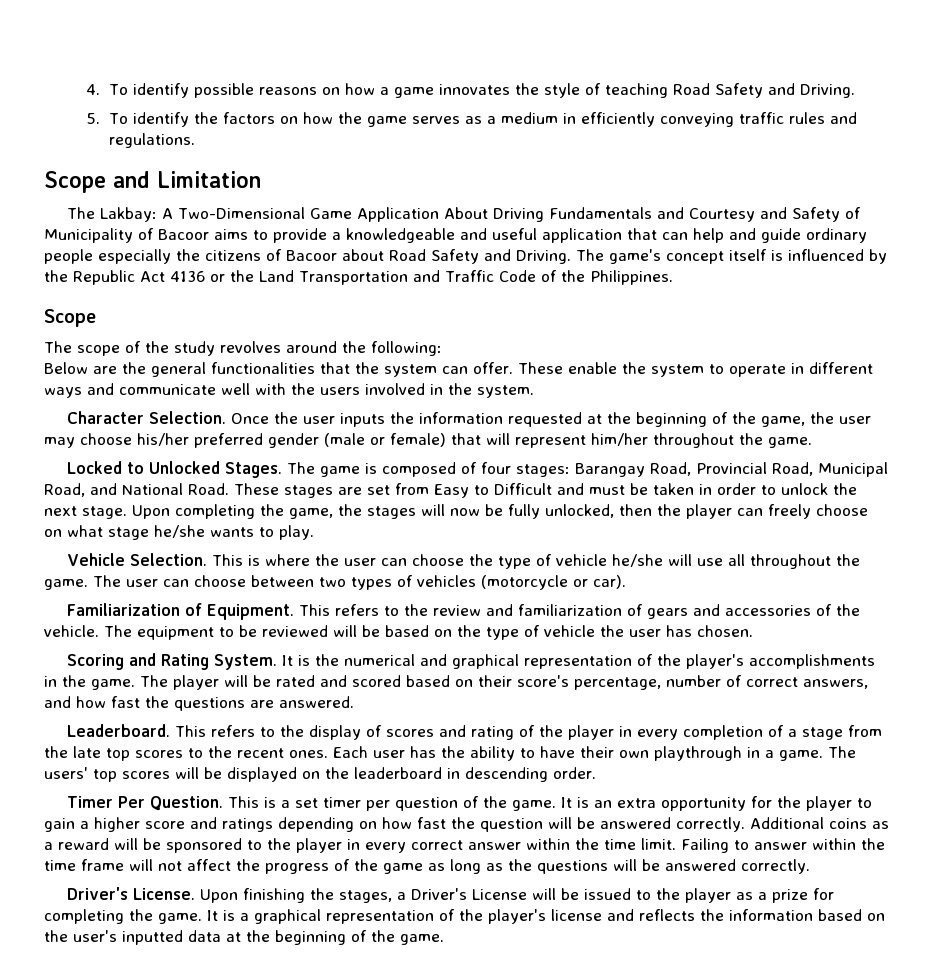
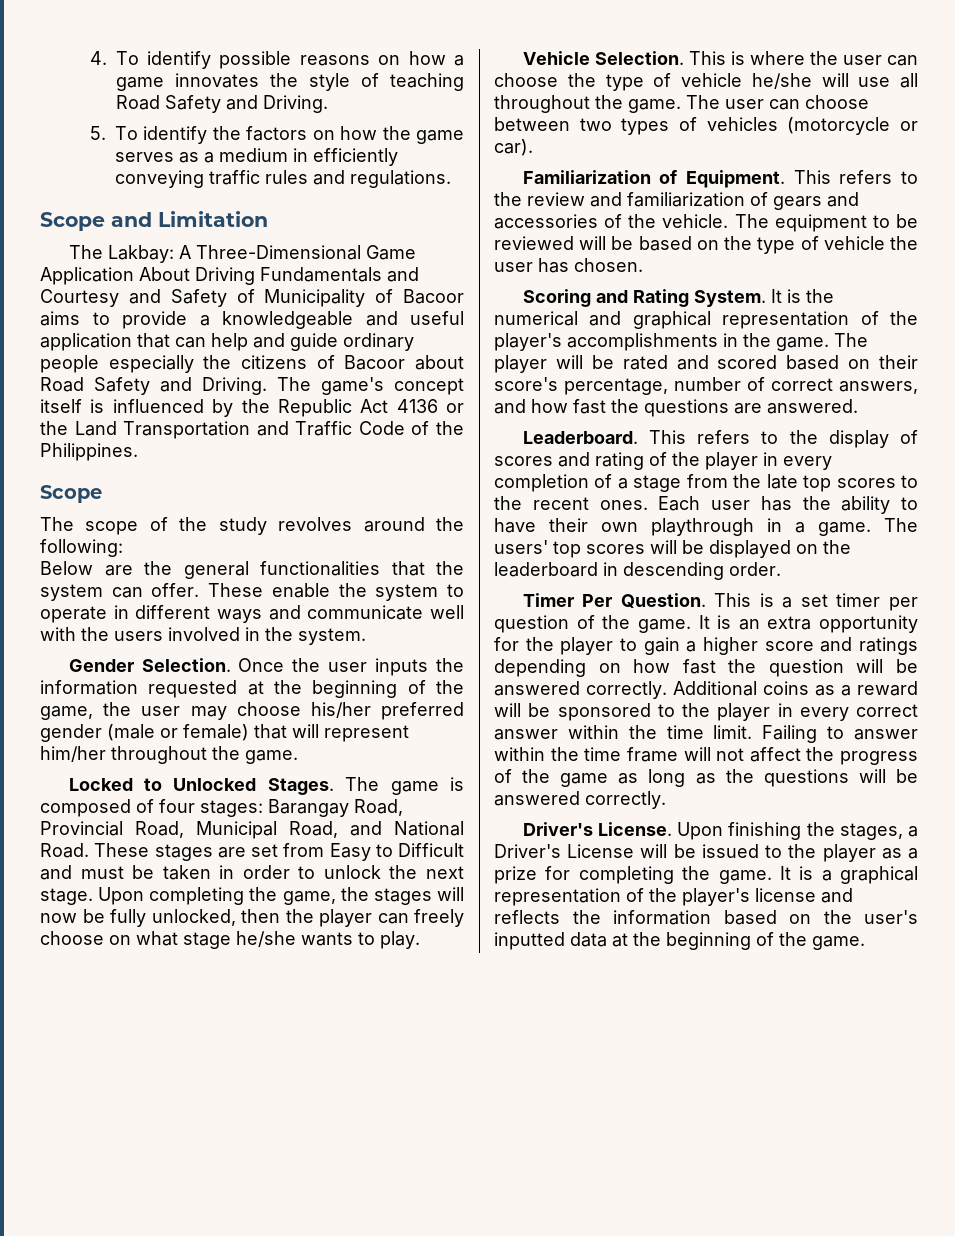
- The Lakbay: A Two-Dimensional Game Application About Driving Fundamentals and Courtesy and Safety of Municipality of Bacoor aims to provide a knowledgeable and useful application that can help and guide ordinary people especially the citizens of Bacoor about Road Safety and Driving.
+ The Lakbay: A Three-Dimensional Game Application About Driving Fundamentals and Courtesy and Safety of Municipality of Bacoor aims to provide a knowledgeable and useful application that can help and guide ordinary people especially the citizens of Bacoor about Road Safety and Driving.
- Character Selection.
+ Gender Selection.

